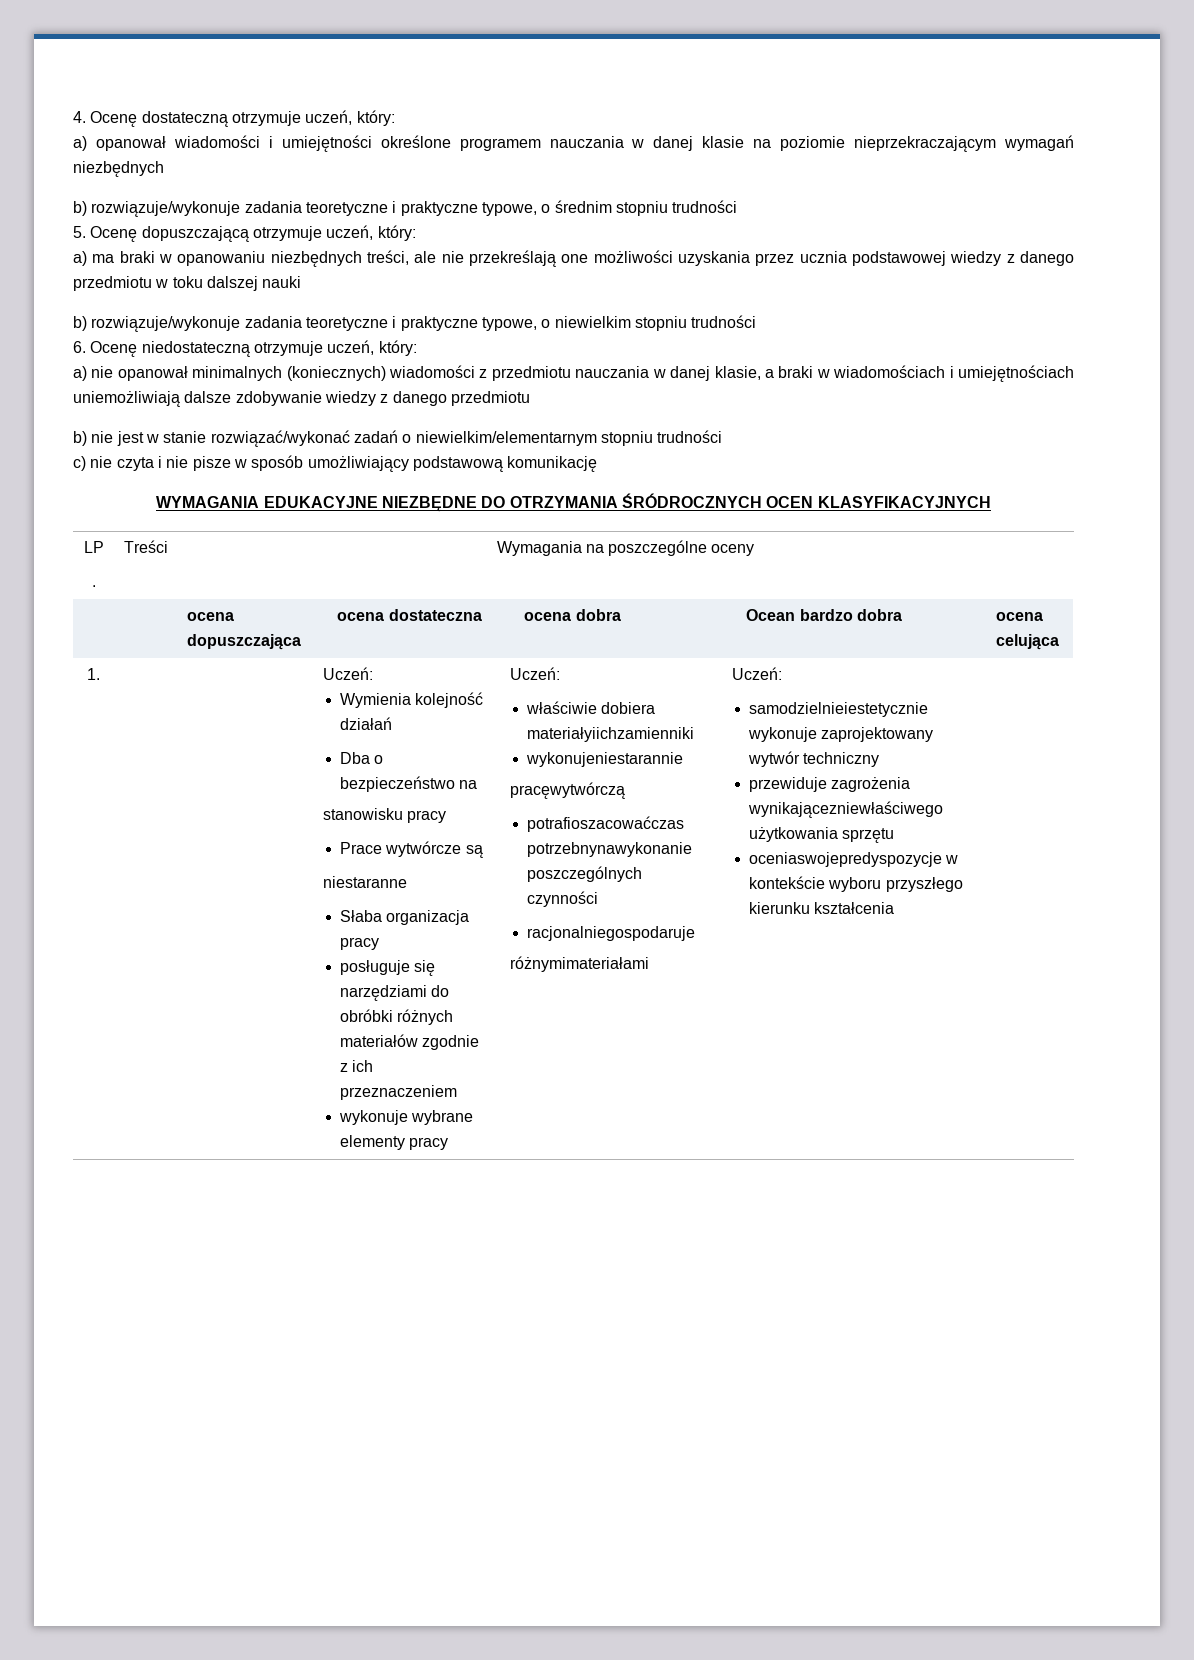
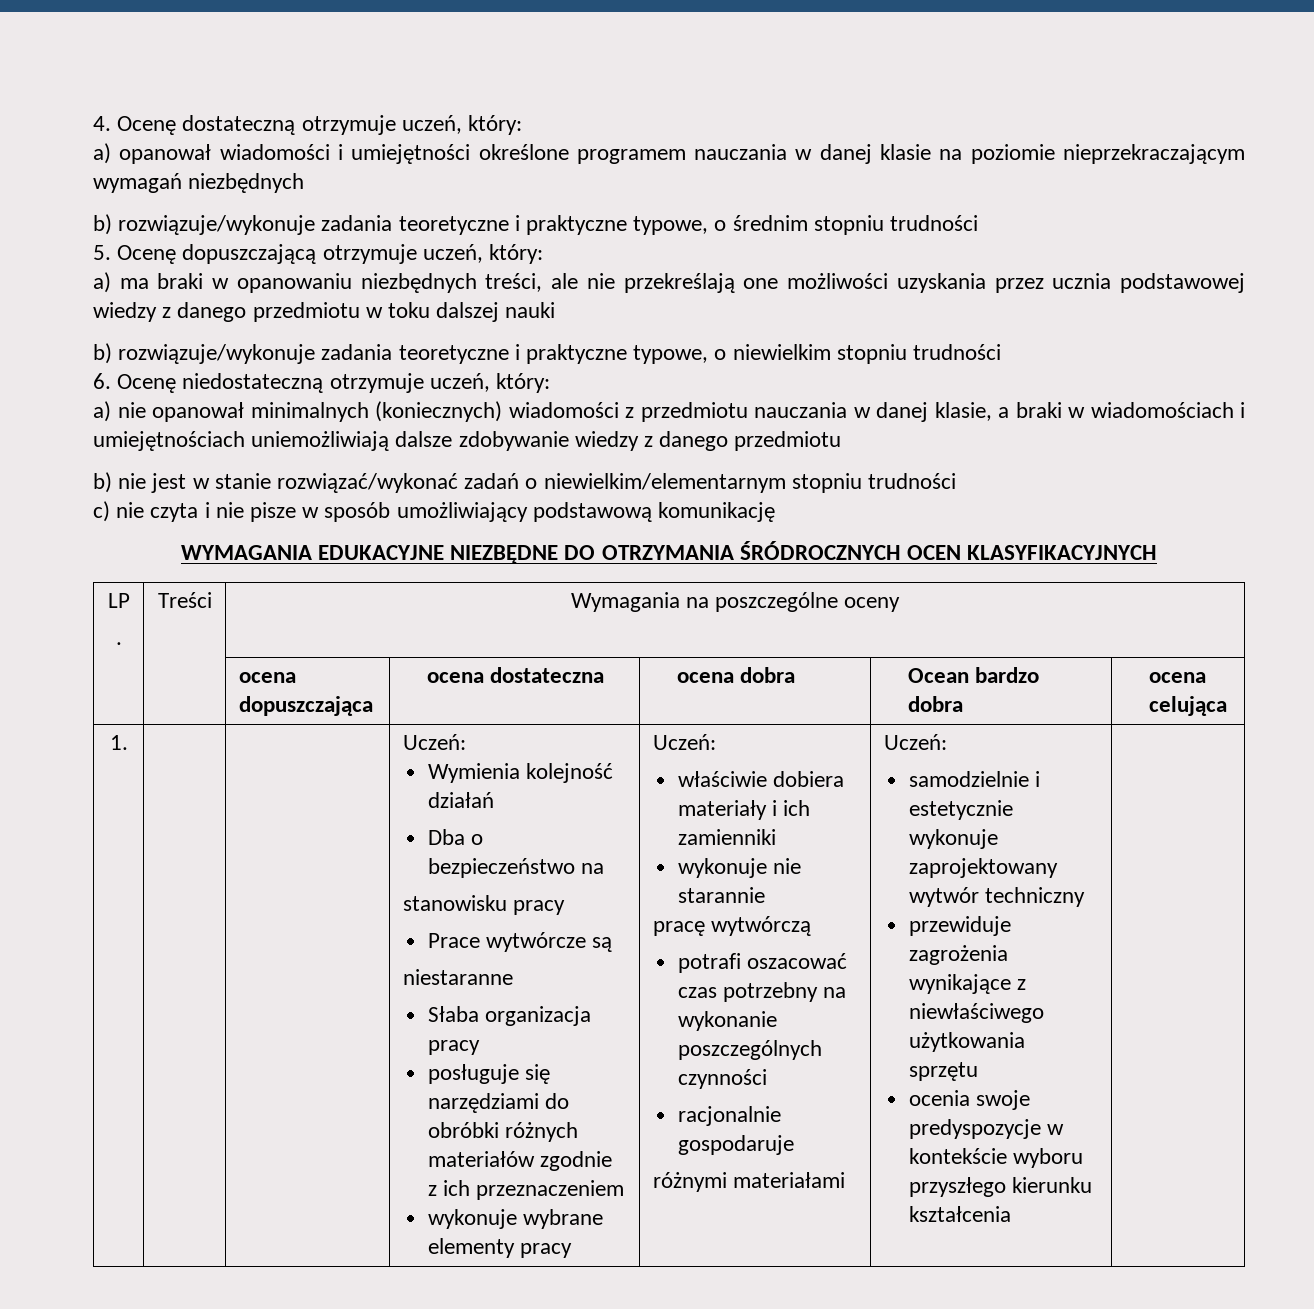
- właściwie dobiera materiałyiichzamienniki
- wykonujeniestarannie
- pracęwytwórczą
- potrafioszacowaćczas potrzebnynawykonanie poszczególnych czynności
- racjonalniegospodaruje
- różnymimateriałami | Uczeń:
- samodzielnieiestetycznie wykonuje zaprojektowany wytwór techniczny
+ właściwie dobiera materiały i ich zamienniki
+ wykonuje nie starannie
+ pracę wytwórczą
+ potrafi oszacować czas potrzebny na wykonanie poszczególnych czynności
+ racjonalnie gospodaruje
+ różnymi materiałami | Uczeń:
+ samodzielnie i estetycznie wykonuje zaprojektowany wytwór techniczny
- przewiduje zagrożenia wynikającezniewłaściwego użytkowania sprzętu
+ przewiduje zagrożenia wynikające z niewłaściwego użytkowania sprzętu
- oceniaswojepredyspozycje w kontekście wyboru przyszłego kierunku kształcenia
+ ocenia swoje predyspozycje w kontekście wyboru przyszłego kierunku kształcenia

